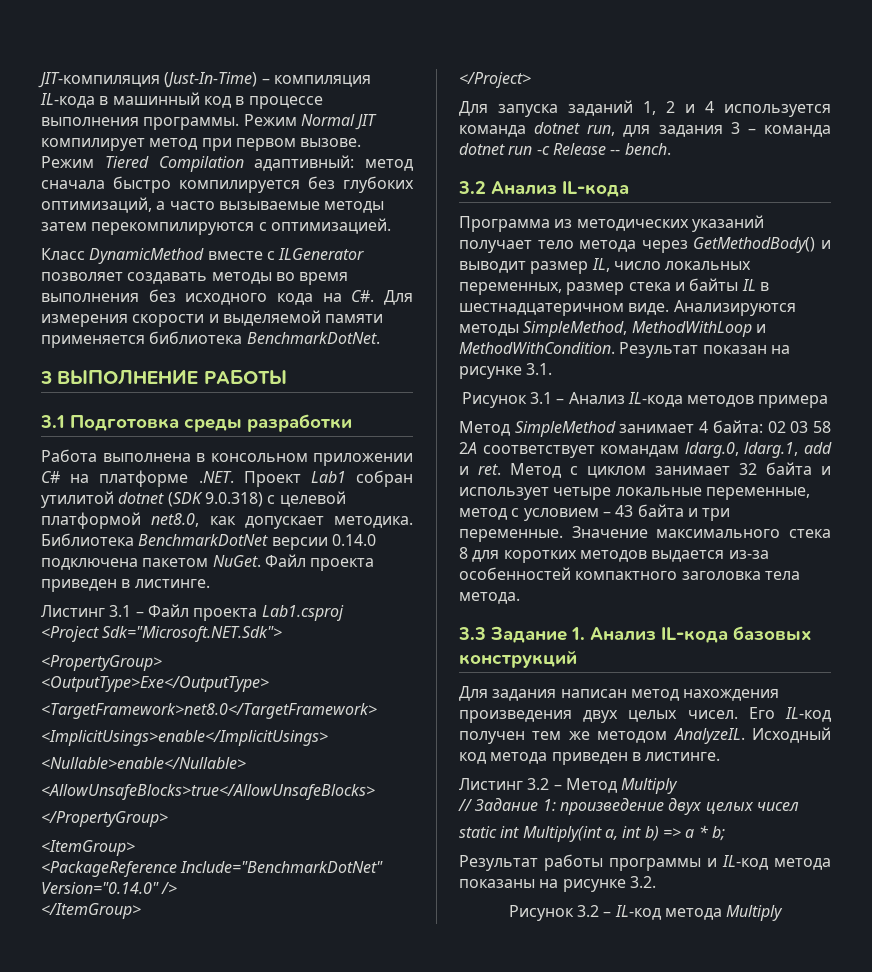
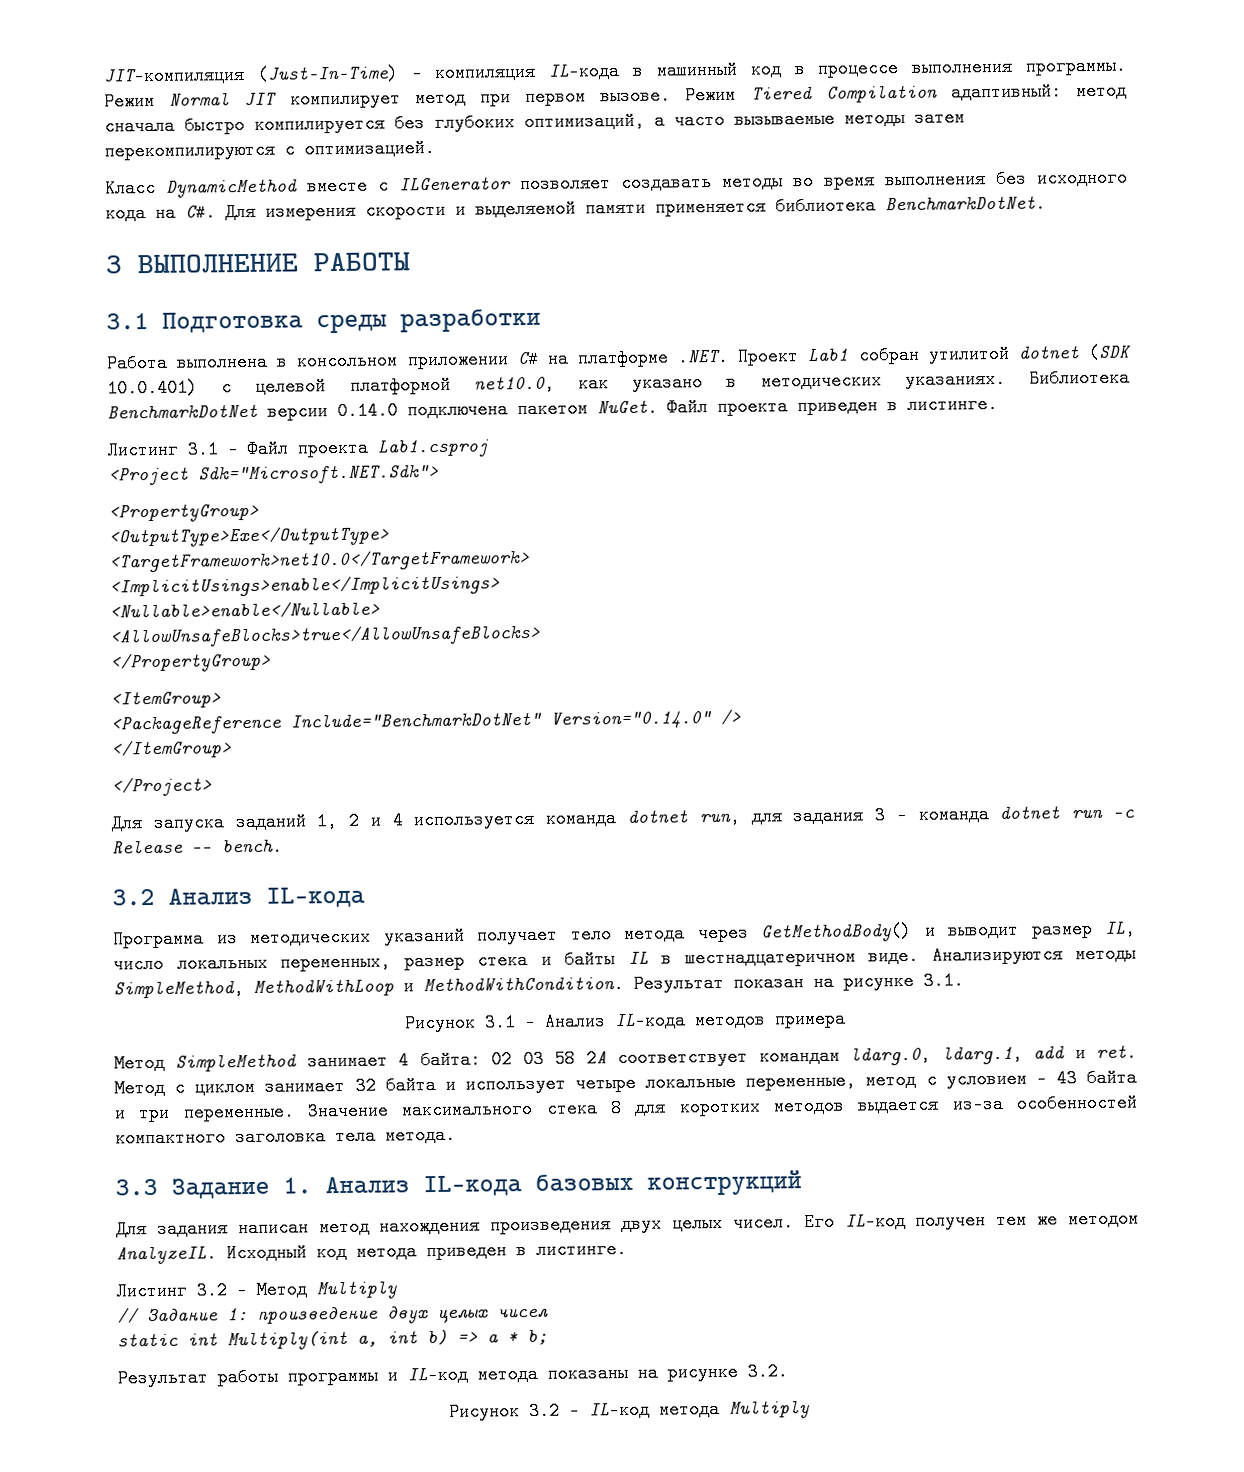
- Работа выполнена в консольном приложении C# на платформе .NET. Проект Lab1 собран утилитой dotnet (SDK 9.0.318) с целевой платформой net8.0, как допускает методика.
+ Работа выполнена в консольном приложении C# на платформе .NET. Проект Lab1 собран утилитой dotnet (SDK 10.0.401) с целевой платформой net10.0, как указано в методических указаниях.
- <TargetFramework>net8.0</TargetFramework>
+ <TargetFramework>net10.0</TargetFramework>

